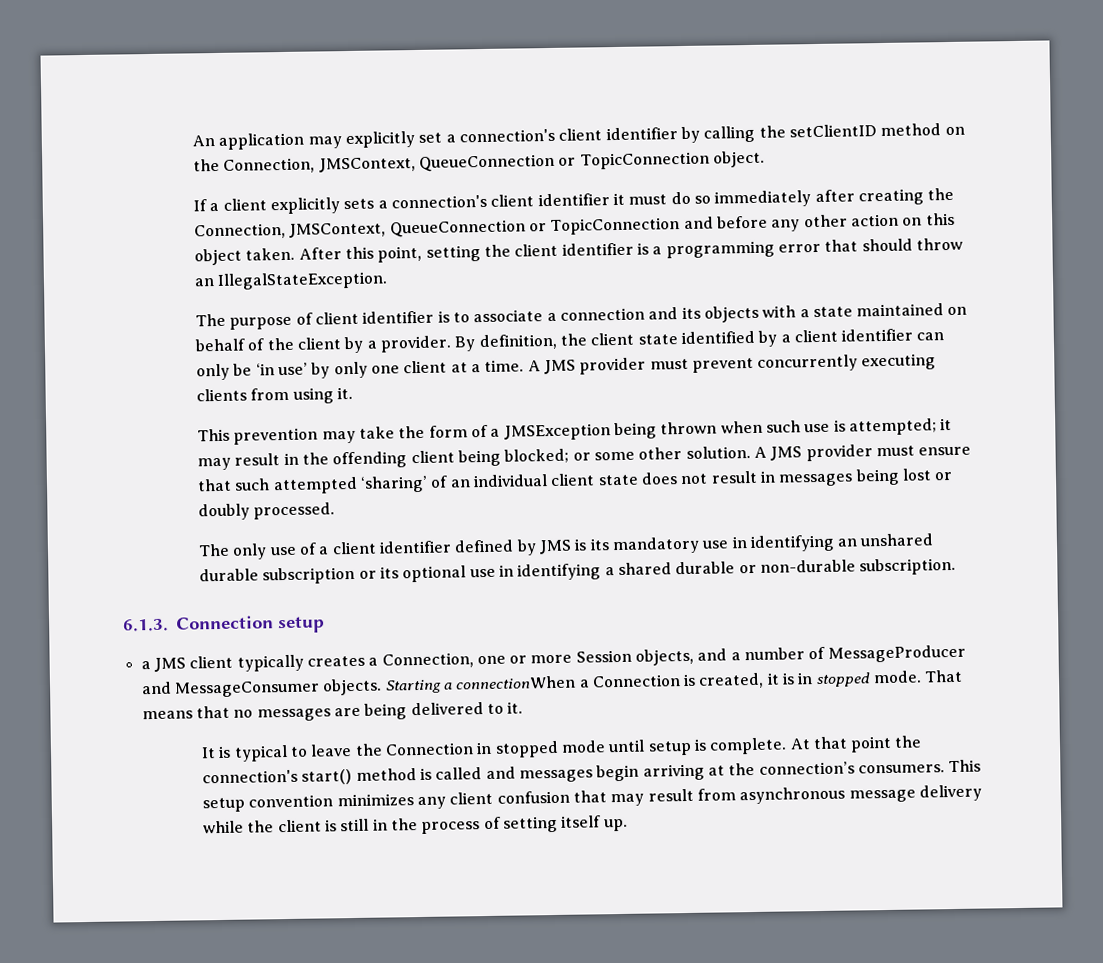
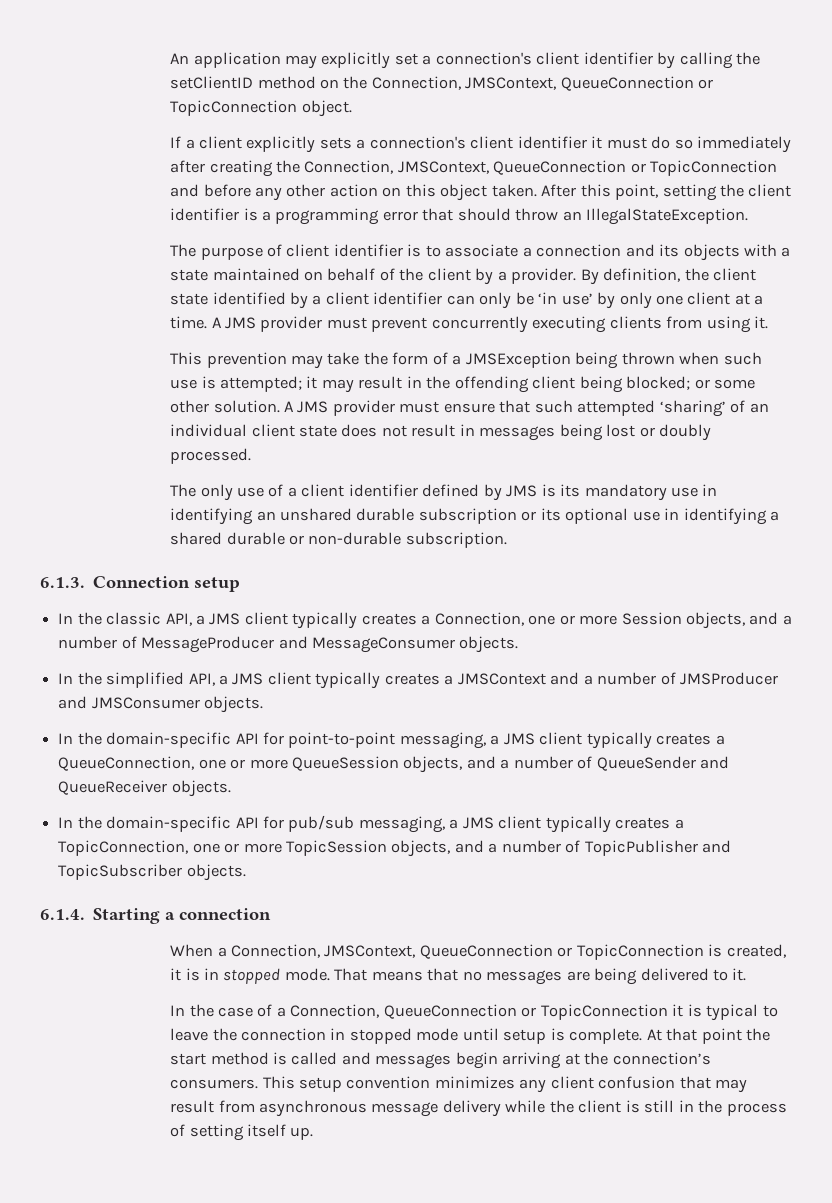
- a JMS client typically creates a Connection, one or more Session objects, and a number of MessageProducer and MessageConsumer objects. Starting a connectionWhen a Connection is created, it is in stopped mode.
+ In the classic API, a JMS client typically creates a Connection, one or more Session objects, and a number of MessageProducer and MessageConsumer objects.
+ In the simplified API, a JMS client typically creates a JMSContext and a number of JMSProducer and JMSConsumer objects.
+ In the domain-specific API for point-to-point messaging, a JMS client typically creates a QueueConnection, one or more QueueSession objects, and a number of QueueSender and QueueReceiver objects.
+ In the domain-specific API for pub/sub messaging, a JMS client typically creates a TopicConnection, one or more TopicSession objects, and a number of TopicPublisher and TopicSubscriber objects.
+ 6.1.4. Starting a connection
+ When a Connection, JMSContext, QueueConnection or TopicConnection is created, it is in stopped mode.
- It is typical to leave the Connection in stopped mode until setup is complete.
+ In the case of a Connection, QueueConnection or TopicConnection it is typical to leave the connection in stopped mode until setup is complete.
- At that point the connection's start() method is called and messages begin arriving at the connection’s consumers.
+ At that point the start method is called and messages begin arriving at the connection’s consumers.

